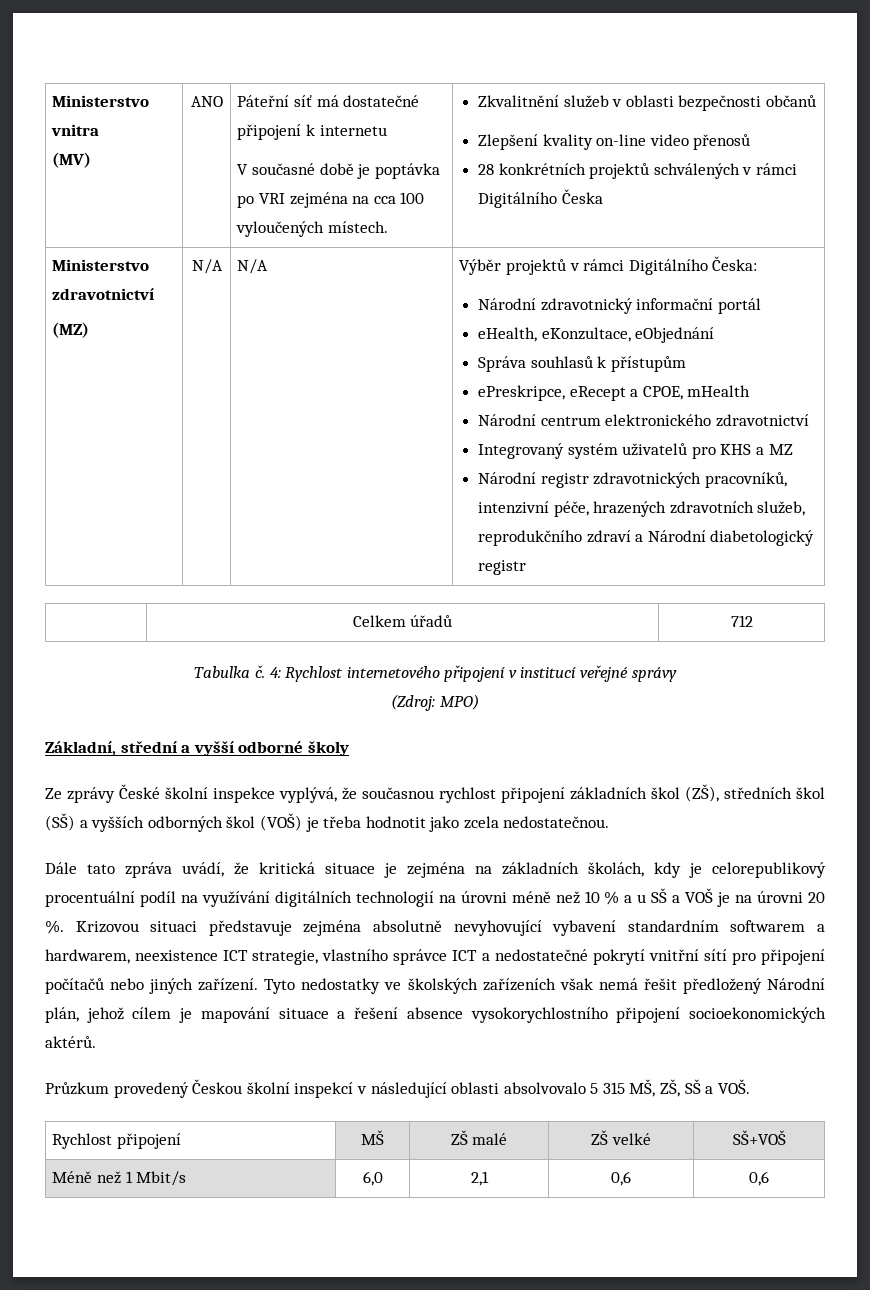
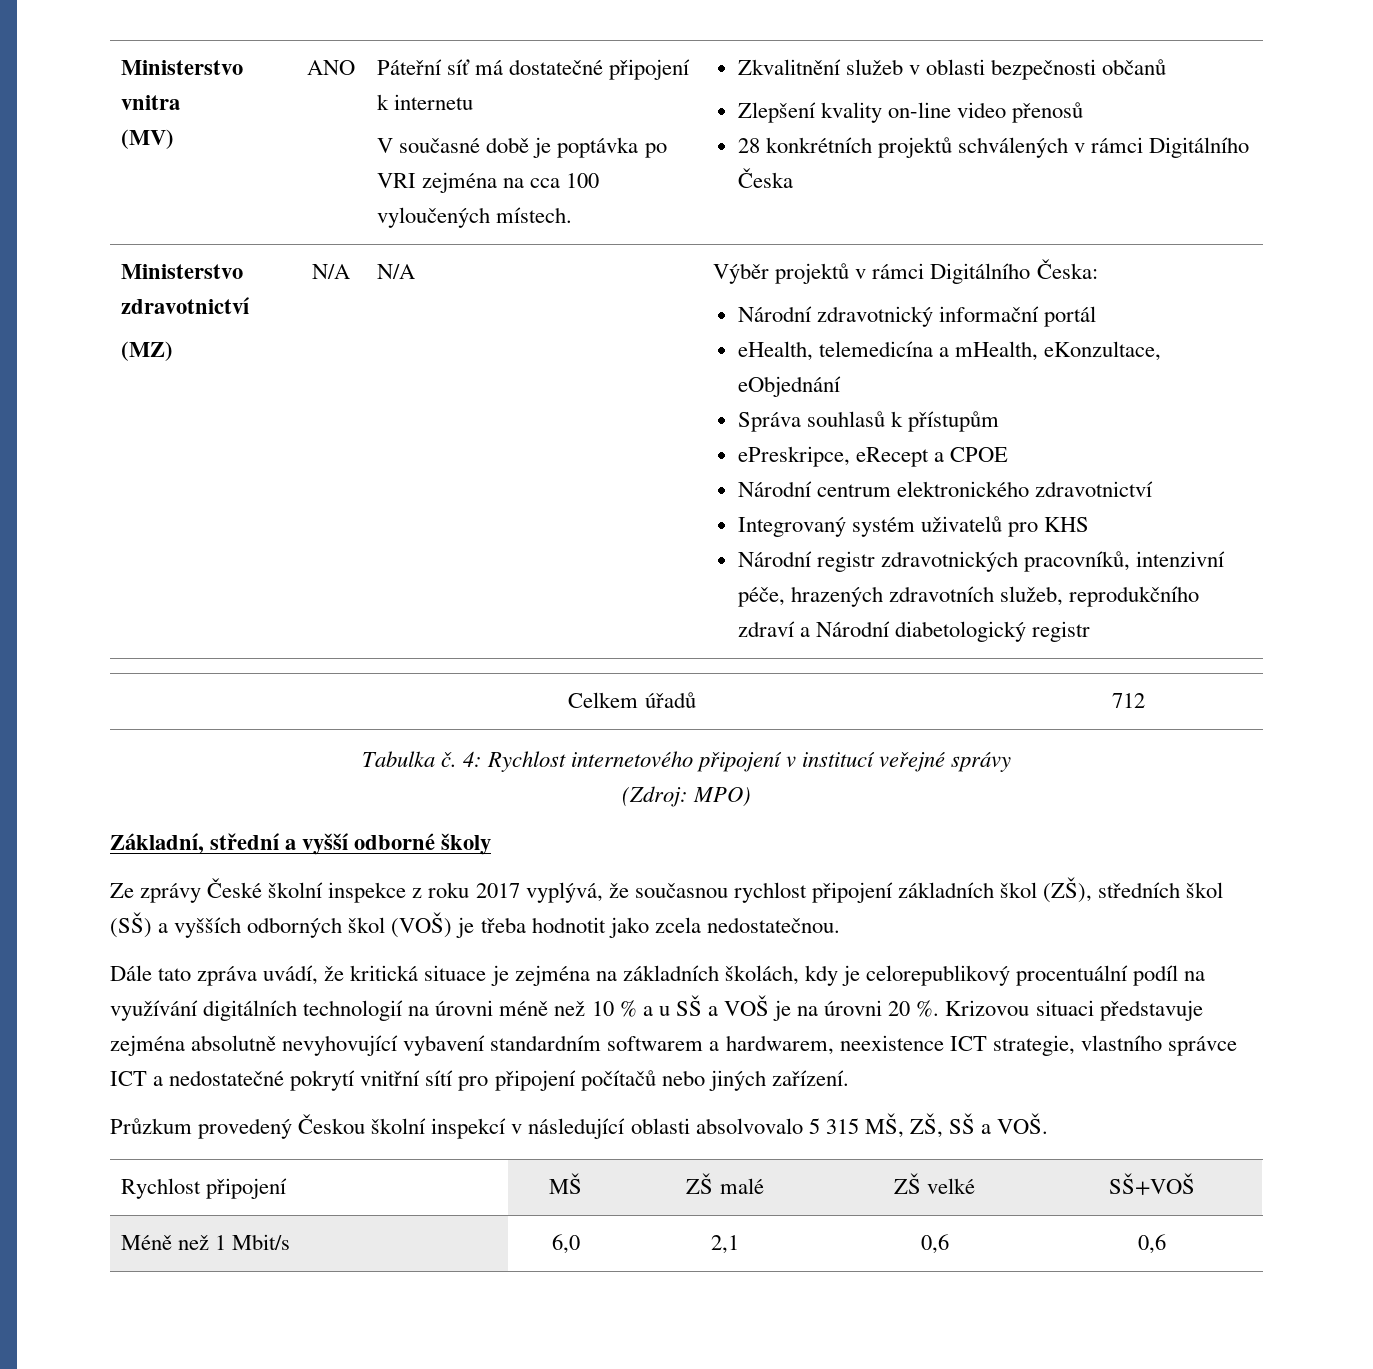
- eHealth, eKonzultace, eObjednání
+ eHealth, telemedicína a mHealth, eKonzultace, eObjednání
- ePreskripce, eRecept a CPOE, mHealth
+ ePreskripce, eRecept a CPOE
- Integrovaný systém uživatelů pro KHS a MZ
+ Integrovaný systém uživatelů pro KHS
- Ze zprávy České školní inspekce vyplývá, že současnou rychlost připojení základních škol (ZŠ), středních škol (SŠ) a vyšších odborných škol (VOŠ) je třeba hodnotit jako zcela nedostatečnou.
+ Ze zprávy České školní inspekce z roku 2017 vyplývá, že současnou rychlost připojení základních škol (ZŠ), středních škol (SŠ) a vyšších odborných škol (VOŠ) je třeba hodnotit jako zcela nedostatečnou.
- Tyto nedostatky ve školských zařízeních však nemá řešit předložený Národní plán, jehož cílem je mapování situace a řešení absence vysokorychlostního připojení socioekonomických aktérů.

